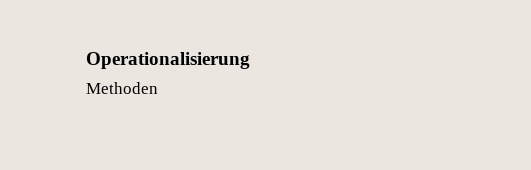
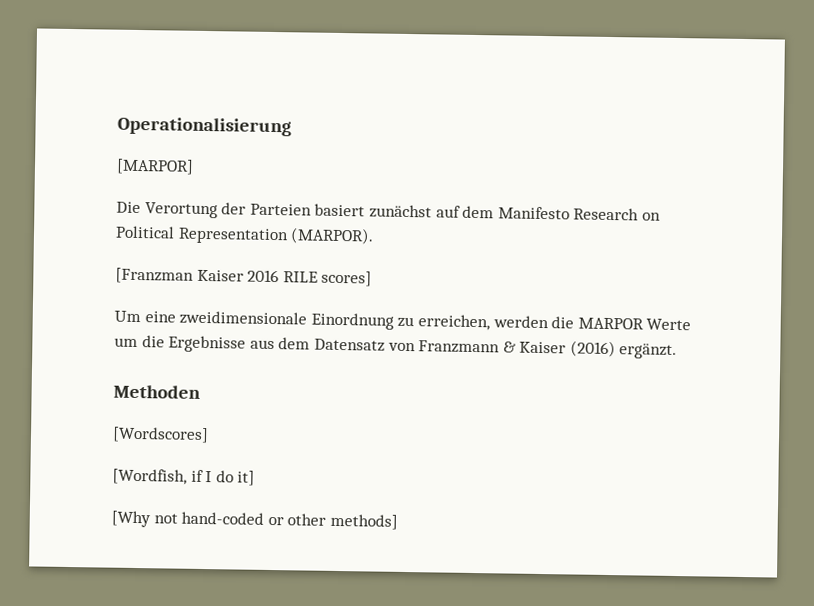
+ [MARPOR]
+ Die Verortung der Parteien basiert zunächst auf dem Manifesto Research on Political Representation (MARPOR).
+ [Franzman Kaiser 2016 RILE scores]
+ Um eine zweidimensionale Einordnung zu erreichen, werden die MARPOR Werte um die Ergebnisse aus dem Datensatz von Franzmann & Kaiser (2016) ergänzt.
  Methoden
+ [Wordscores]
+ [Wordfish, if I do it]
+ [Why not hand-coded or other methods]

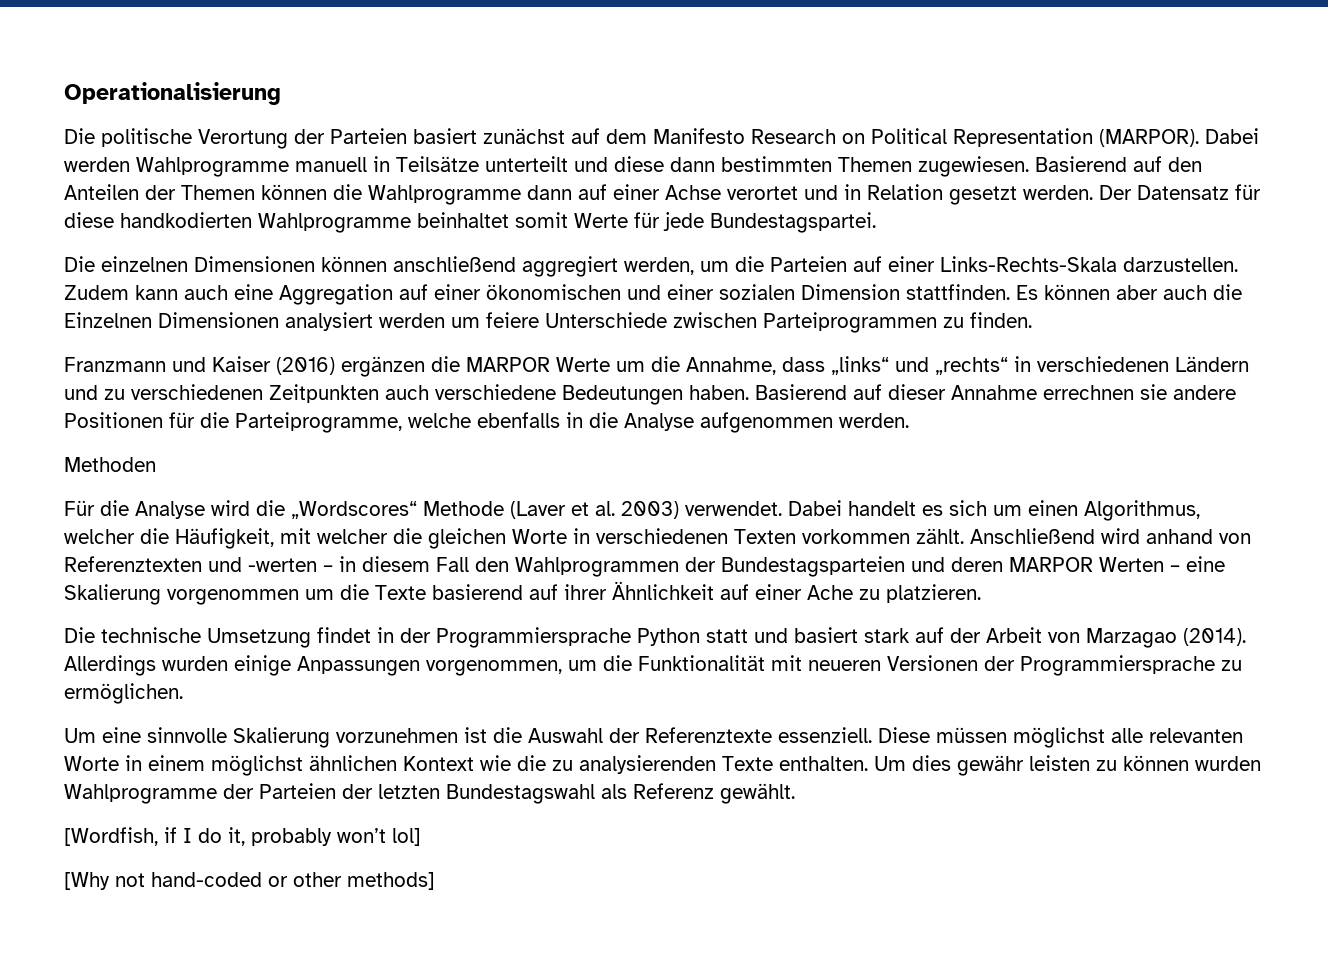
- [MARPOR]
- Die Verortung der Parteien basiert zunächst auf dem Manifesto Research on Political Representation (MARPOR).
- [Franzman Kaiser 2016 RILE scores]
- Um eine zweidimensionale Einordnung zu erreichen, werden die MARPOR Werte um die Ergebnisse aus dem Datensatz von Franzmann & Kaiser (2016) ergänzt.
+ Die politische Verortung der Parteien basiert zunächst auf dem Manifesto Research on Political Representation (MARPOR). Dabei werden Wahlprogramme manuell in Teilsätze unterteilt und diese dann bestimmten Themen zugewiesen. Basierend auf den Anteilen der Themen können die Wahlprogramme dann auf einer Achse verortet und in Relation gesetzt werden. Der Datensatz für diese handkodierten Wahlprogramme beinhaltet somit Werte für jede Bundestagspartei.
+ Die einzelnen Dimensionen können anschließend aggregiert werden, um die Parteien auf einer Links-Rechts-Skala darzustellen. Zudem kann auch eine Aggregation auf einer ökonomischen und einer sozialen Dimension stattfinden. Es können aber auch die Einzelnen Dimensionen analysiert werden um feiere Unterschiede zwischen Parteiprogrammen zu finden.
+ Franzmann und Kaiser (2016) ergänzen die MARPOR Werte um die Annahme, dass „links“ und „rechts“ in verschiedenen Ländern und zu verschiedenen Zeitpunkten auch verschiedene Bedeutungen haben. Basierend auf dieser Annahme errechnen sie andere Positionen für die Parteiprogramme, welche ebenfalls in die Analyse aufgenommen werden.
  Methoden
- [Wordscores]
+ Für die Analyse wird die „Wordscores“ Methode (Laver et al. 2003) verwendet. Dabei handelt es sich um einen Algorithmus, welcher die Häufigkeit, mit welcher die gleichen Worte in verschiedenen Texten vorkommen zählt. Anschließend wird anhand von Referenztexten und -werten – in diesem Fall den Wahlprogrammen der Bundestagsparteien und deren MARPOR Werten – eine Skalierung vorgenommen um die Texte basierend auf ihrer Ähnlichkeit auf einer Ache zu platzieren.
+ Die technische Umsetzung findet in der Programmiersprache Python statt und basiert stark auf der Arbeit von Marzagao (2014). Allerdings wurden einige Anpassungen vorgenommen, um die Funktionalität mit neueren Versionen der Programmiersprache zu ermöglichen.
+ Um eine sinnvolle Skalierung vorzunehmen ist die Auswahl der Referenztexte essenziell. Diese müssen möglichst alle relevanten Worte in einem möglichst ähnlichen Kontext wie die zu analysierenden Texte enthalten. Um dies gewähr leisten zu können wurden Wahlprogramme der Parteien der letzten Bundestagswahl als Referenz gewählt.
- [Wordfish, if I do it]
+ [Wordfish, if I do it, probably won’t lol]

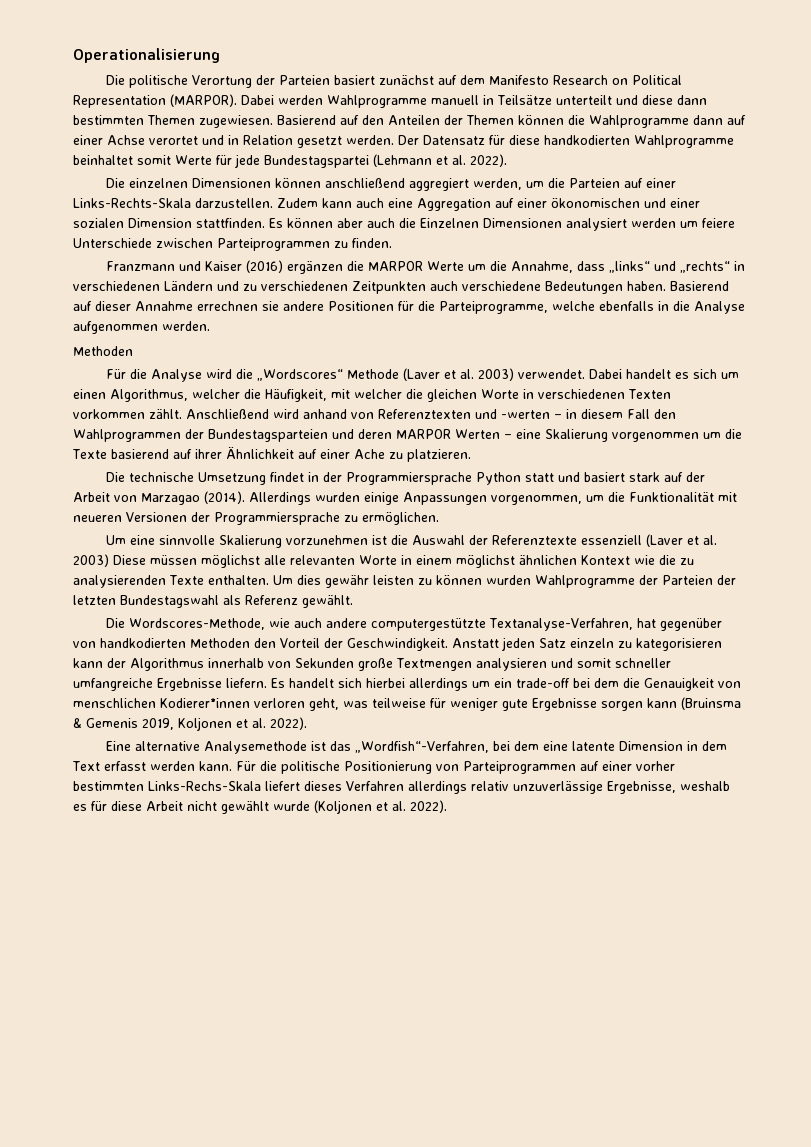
- Der Datensatz für diese handkodierten Wahlprogramme beinhaltet somit Werte für jede Bundestagspartei.
+ Der Datensatz für diese handkodierten Wahlprogramme beinhaltet somit Werte für jede Bundestagspartei (Lehmann et al. 2022).
- Um eine sinnvolle Skalierung vorzunehmen ist die Auswahl der Referenztexte essenziell. Diese müssen möglichst alle relevanten Worte in einem möglichst ähnlichen Kontext wie die zu analysierenden Texte enthalten.
+ Um eine sinnvolle Skalierung vorzunehmen ist die Auswahl der Referenztexte essenziell (Laver et al. 2003) Diese müssen möglichst alle relevanten Worte in einem möglichst ähnlichen Kontext wie die zu analysierenden Texte enthalten.
- [Wordfish, if I do it, probably won’t lol]
- [Why not hand-coded or other methods]
+ Die Wordscores-Methode, wie auch andere computergestützte Textanalyse-Verfahren, hat gegenüber von handkodierten Methoden den Vorteil der Geschwindigkeit. Anstatt jeden Satz einzeln zu kategorisieren kann der Algorithmus innerhalb von Sekunden große Textmengen analysieren und somit schneller umfangreiche Ergebnisse liefern. Es handelt sich hierbei allerdings um ein trade-off bei dem die Genauigkeit von menschlichen Kodierer*innen verloren geht, was teilweise für weniger gute Ergebnisse sorgen kann (Bruinsma & Gemenis 2019, Koljonen et al. 2022).
+ Eine alternative Analysemethode ist das „Wordfish“-Verfahren, bei dem eine latente Dimension in dem Text erfasst werden kann. Für die politische Positionierung von Parteiprogrammen auf einer vorher bestimmten Links-Rechs-Skala liefert dieses Verfahren allerdings relativ unzuverlässige Ergebnisse, weshalb es für diese Arbeit nicht gewählt wurde (Koljonen et al. 2022).

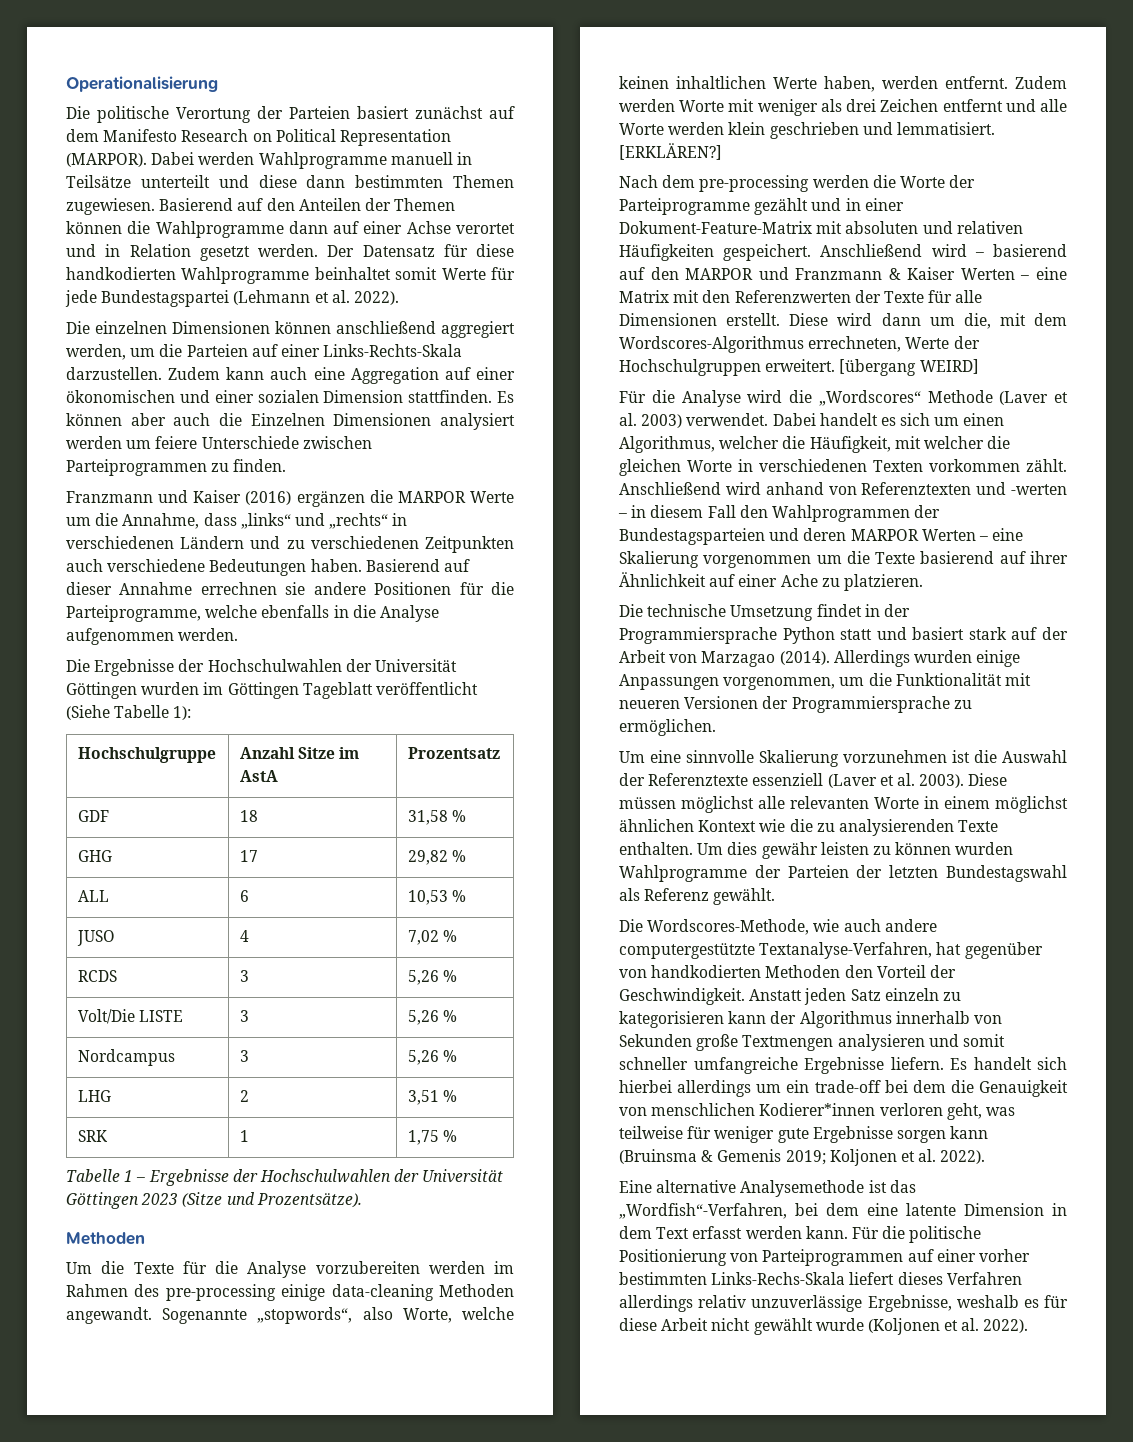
  Basierend auf dieser Annahme errechnen sie andere Positionen für die Parteiprogramme, welche ebenfalls in die Analyse aufgenommen werden.
+ Die Ergebnisse der Hochschulwahlen der Universität Göttingen wurden im Göttingen Tageblatt veröffentlicht (Siehe Tabelle 1):
+ Hochschulgruppe | Anzahl Sitze im AstA | Prozentsatz
+ GDF | 18 | 31,58 %
+ GHG | 17 | 29,82 %
+ ALL | 6 | 10,53 %
+ JUSO | 4 | 7,02 %
+ RCDS | 3 | 5,26 %
+ Volt/Die LISTE | 3 | 5,26 %
+ Nordcampus | 3 | 5,26 %
+ LHG | 2 | 3,51 %
+ SRK | 1 | 1,75 %
+ Tabelle 1 – Ergebnisse der Hochschulwahlen der Universität Göttingen 2023 (Sitze und Prozentsätze).
  Methoden
+ Um die Texte für die Analyse vorzubereiten werden im Rahmen des pre-processing einige data-cleaning Methoden angewandt. Sogenannte „stopwords“, also Worte, welche keinen inhaltlichen Werte haben, werden entfernt. Zudem werden Worte mit weniger als drei Zeichen entfernt und alle Worte werden klein geschrieben und lemmatisiert. [ERKLÄREN?]
+ Nach dem pre-processing werden die Worte der Parteiprogramme gezählt und in einer Dokument-Feature-Matrix mit absoluten und relativen Häufigkeiten gespeichert. Anschließend wird – basierend auf den MARPOR und Franzmann & Kaiser Werten – eine Matrix mit den Referenzwerten der Texte für alle Dimensionen erstellt. Diese wird dann um die, mit dem Wordscores-Algorithmus errechneten, Werte der Hochschulgruppen erweitert. [übergang WEIRD]
- Um eine sinnvolle Skalierung vorzunehmen ist die Auswahl der Referenztexte essenziell (Laver et al. 2003) Diese müssen möglichst alle relevanten Worte in einem möglichst ähnlichen Kontext wie die zu analysierenden Texte enthalten.
+ Um eine sinnvolle Skalierung vorzunehmen ist die Auswahl der Referenztexte essenziell (Laver et al. 2003). Diese müssen möglichst alle relevanten Worte in einem möglichst ähnlichen Kontext wie die zu analysierenden Texte enthalten.
- Es handelt sich hierbei allerdings um ein trade-off bei dem die Genauigkeit von menschlichen Kodierer*innen verloren geht, was teilweise für weniger gute Ergebnisse sorgen kann (Bruinsma & Gemenis 2019, Koljonen et al. 2022).
+ Es handelt sich hierbei allerdings um ein trade-off bei dem die Genauigkeit von menschlichen Kodierer*innen verloren geht, was teilweise für weniger gute Ergebnisse sorgen kann (Bruinsma & Gemenis 2019; Koljonen et al. 2022).

